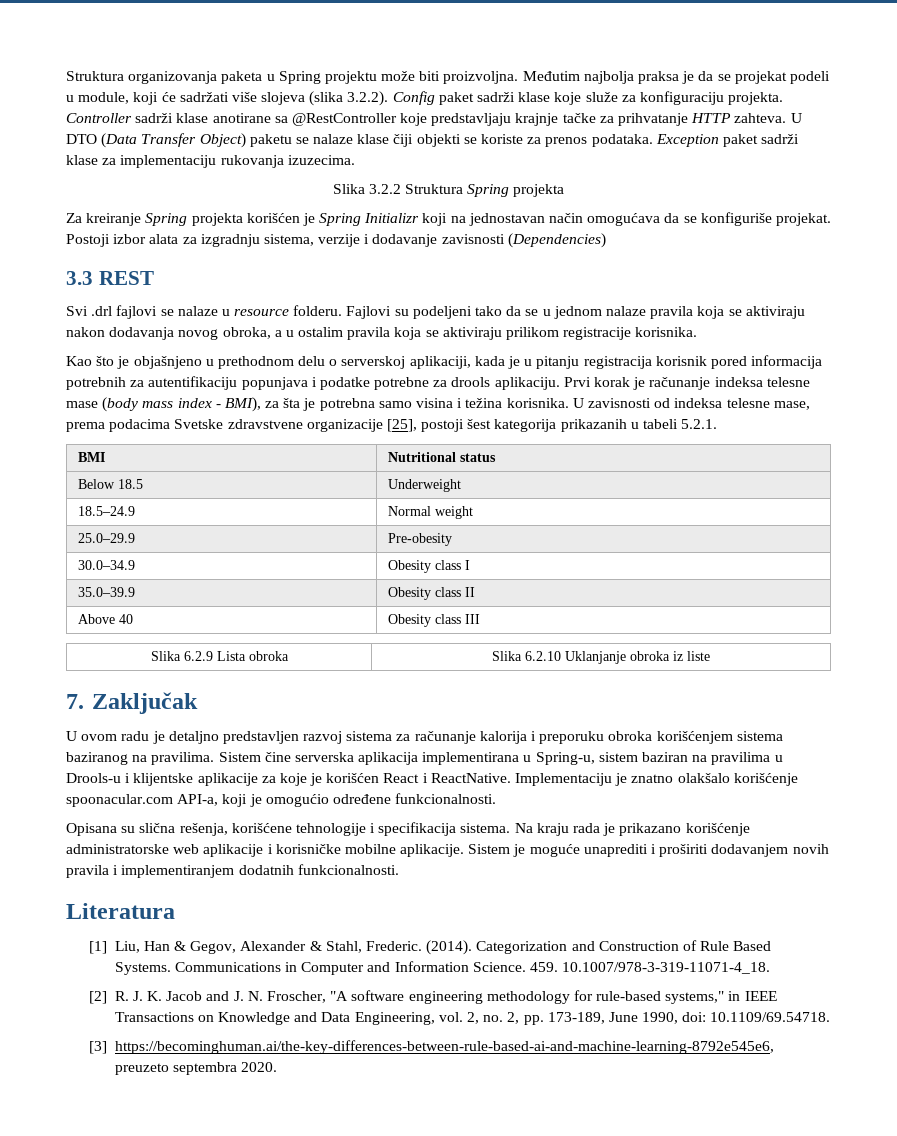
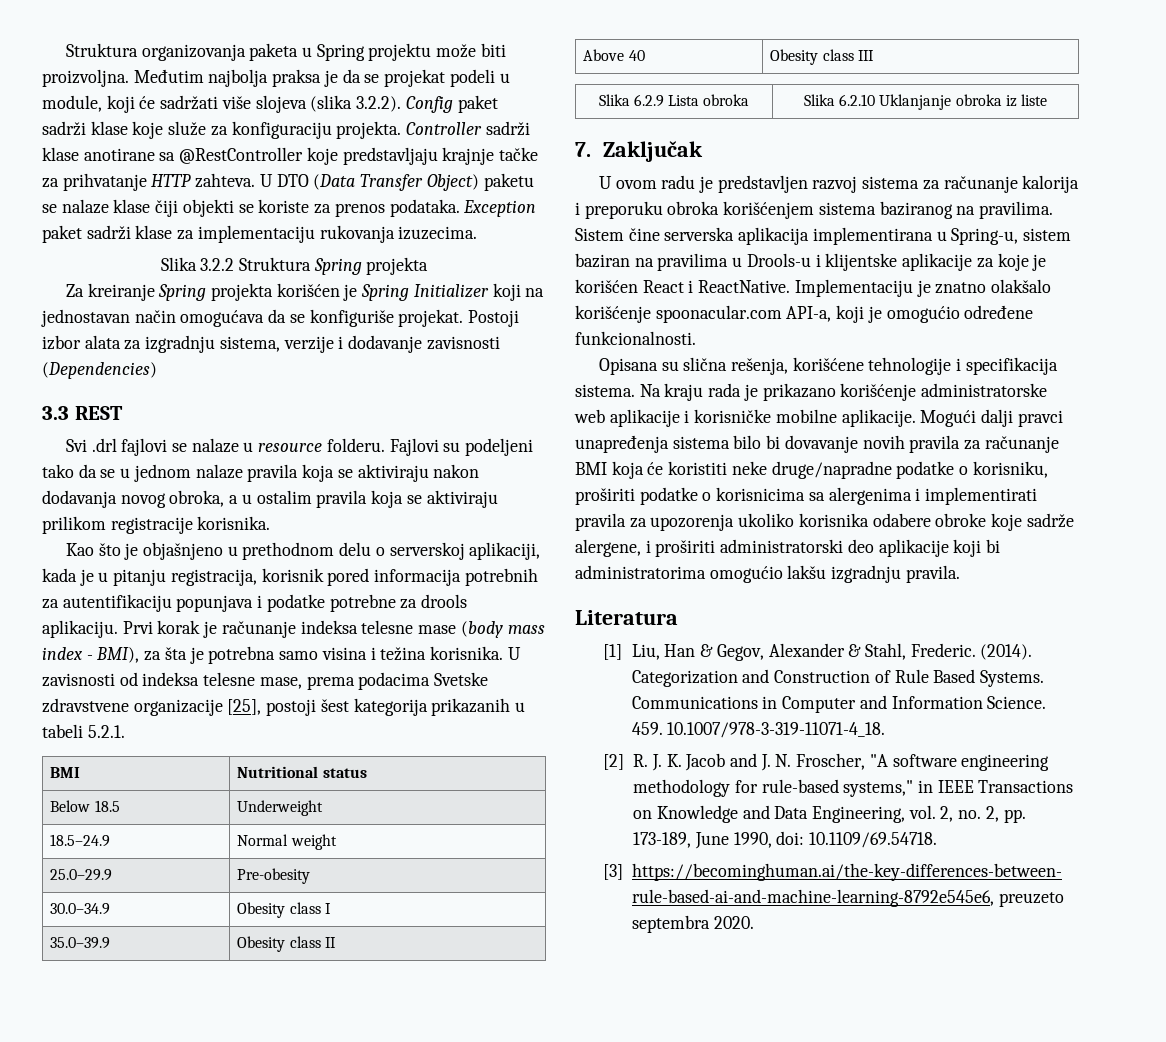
- Za kreiranje Spring projekta korišćen je Spring Initializr koji na jednostavan način omogućava da se konfiguriše projekat.
+ Za kreiranje Spring projekta korišćen je Spring Initializer koji na jednostavan način omogućava da se konfiguriše projekat.
- Kao što je objašnjeno u prethodnom delu o serverskoj aplikaciji, kada je u pitanju registracija korisnik pored informacija potrebnih za autentifikaciju popunjava i podatke potrebne za drools aplikaciju.
+ Kao što je objašnjeno u prethodnom delu o serverskoj aplikaciji, kada je u pitanju registracija, korisnik pored informacija potrebnih za autentifikaciju popunjava i podatke potrebne za drools aplikaciju.
- U ovom radu je detaljno predstavljen razvoj sistema za računanje kalorija i preporuku obroka korišćenjem sistema baziranog na pravilima.
+ U ovom radu je predstavljen razvoj sistema za računanje kalorija i preporuku obroka korišćenjem sistema baziranog na pravilima.
- Sistem je moguće unaprediti i proširiti dodavanjem novih pravila i implementiranjem dodatnih funkcionalnosti.
+ Mogući dalji pravci unapređenja sistema bilo bi dovavanje novih pravila za računanje BMI koja će koristiti neke druge/napradne podatke o korisniku, proširiti podatke o korisnicima sa alergenima i implementirati pravila za upozorenja ukoliko korisnika odabere obroke koje sadrže alergene, i proširiti administratorski deo aplikacije koji bi administratorima omogućio lakšu izgradnju pravila.

